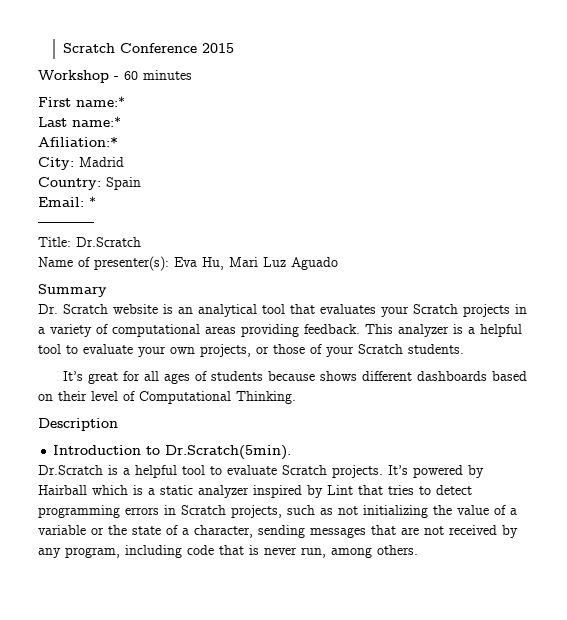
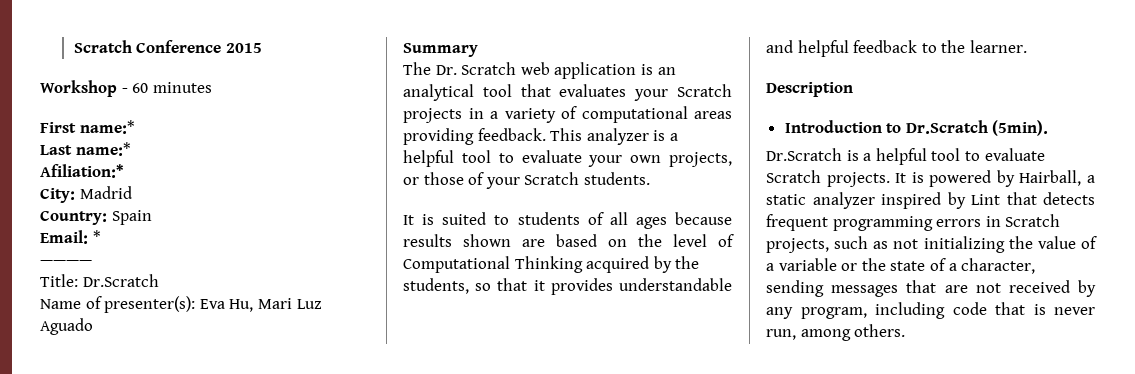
- Dr. Scratch website is an analytical tool that evaluates your Scratch projects in a variety of computational areas providing feedback.
+ The Dr. Scratch web application is an analytical tool that evaluates your Scratch projects in a variety of computational areas providing feedback.
- It’s great for all ages of students because shows different dashboards based on their level of Computational Thinking.
+ It is suited to students of all ages because results shown are based on the level of Computational Thinking acquired by the students, so that it provides understandable and helpful feedback to the learner.
- Introduction to Dr.Scratch(5min).
+ Introduction to Dr.Scratch (5min).
- It’s powered by Hairball which is a static analyzer inspired by Lint that tries to detect programming errors in Scratch projects, such as not initializing the value of a variable or the state of a character, sending messages that are not received by any program, including code that is never run, among others.
+ It is powered by Hairball, a static analyzer inspired by Lint that detects frequent programming errors in Scratch projects, such as not initializing the value of a variable or the state of a character, sending messages that are not received by any program, including code that is never run, among others.

